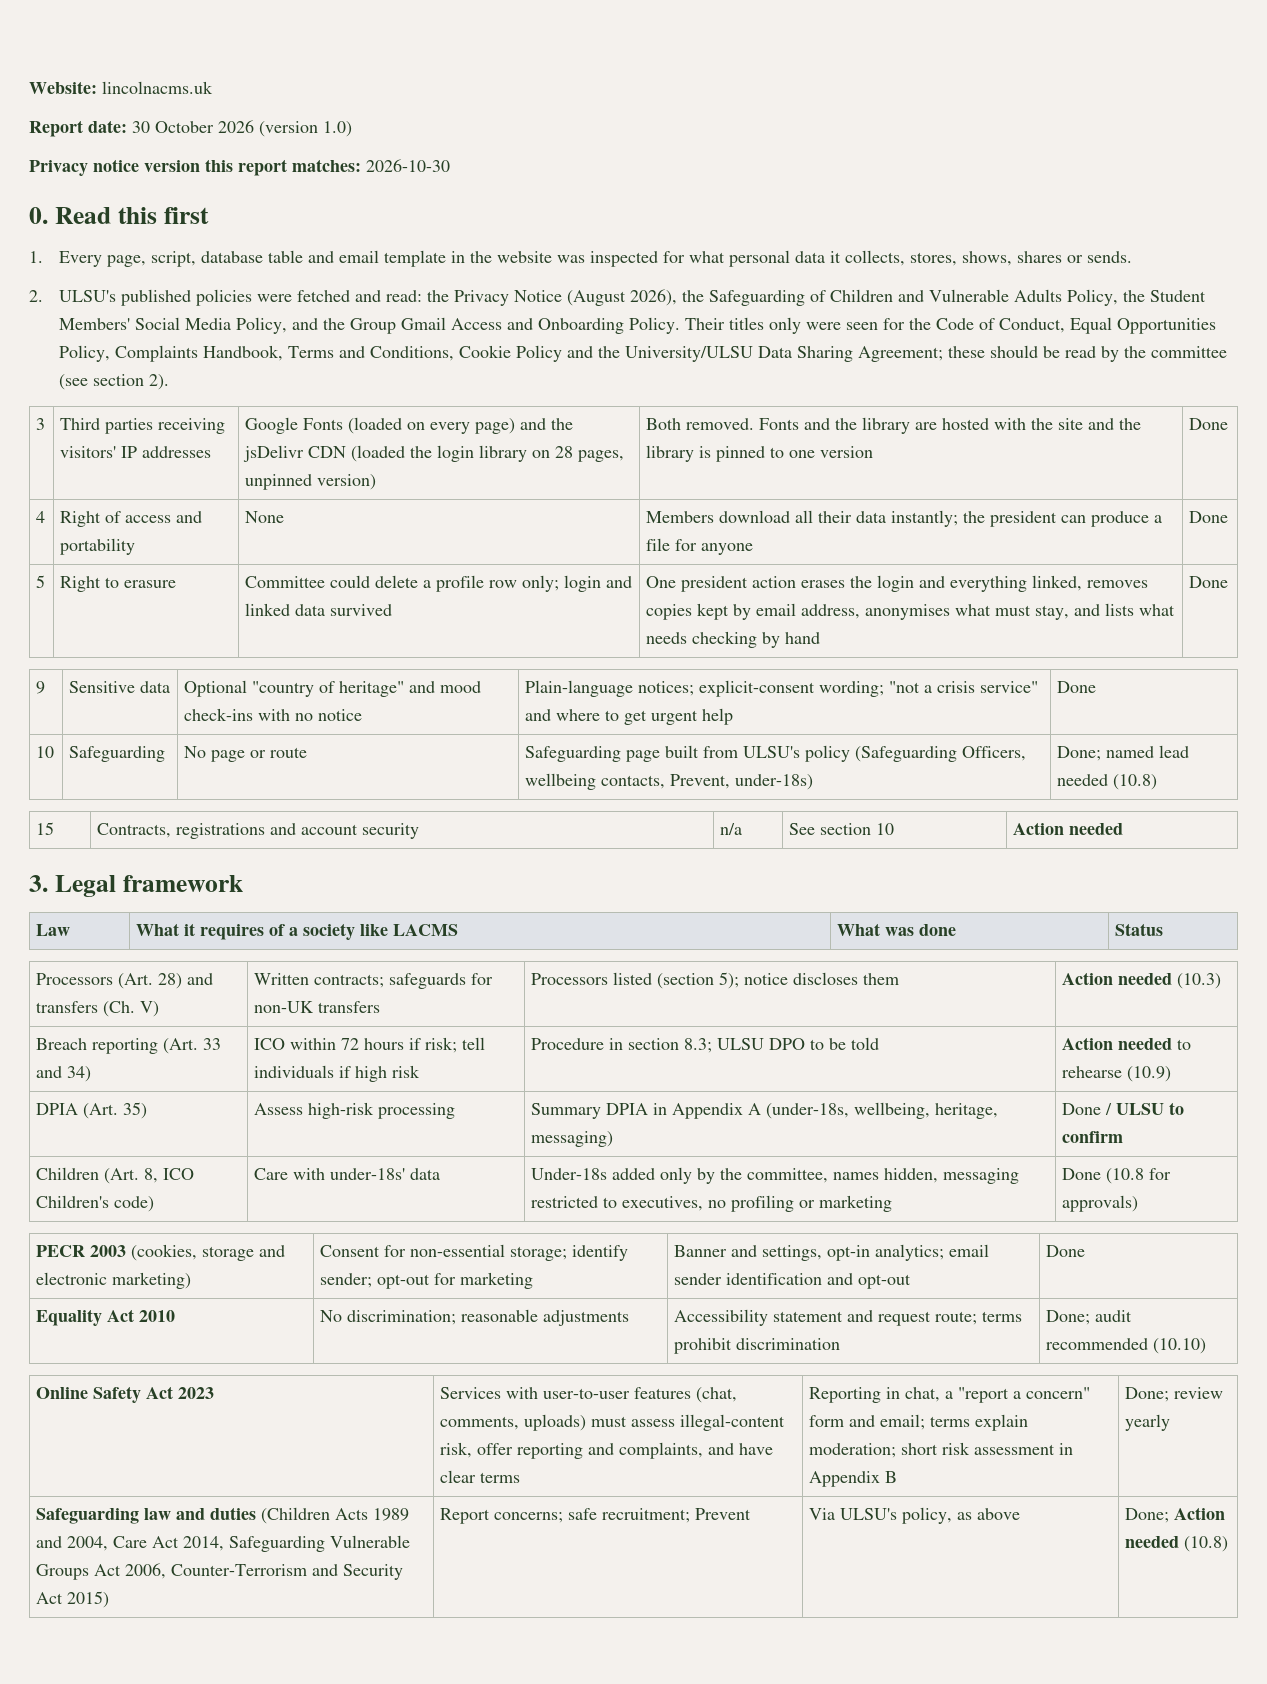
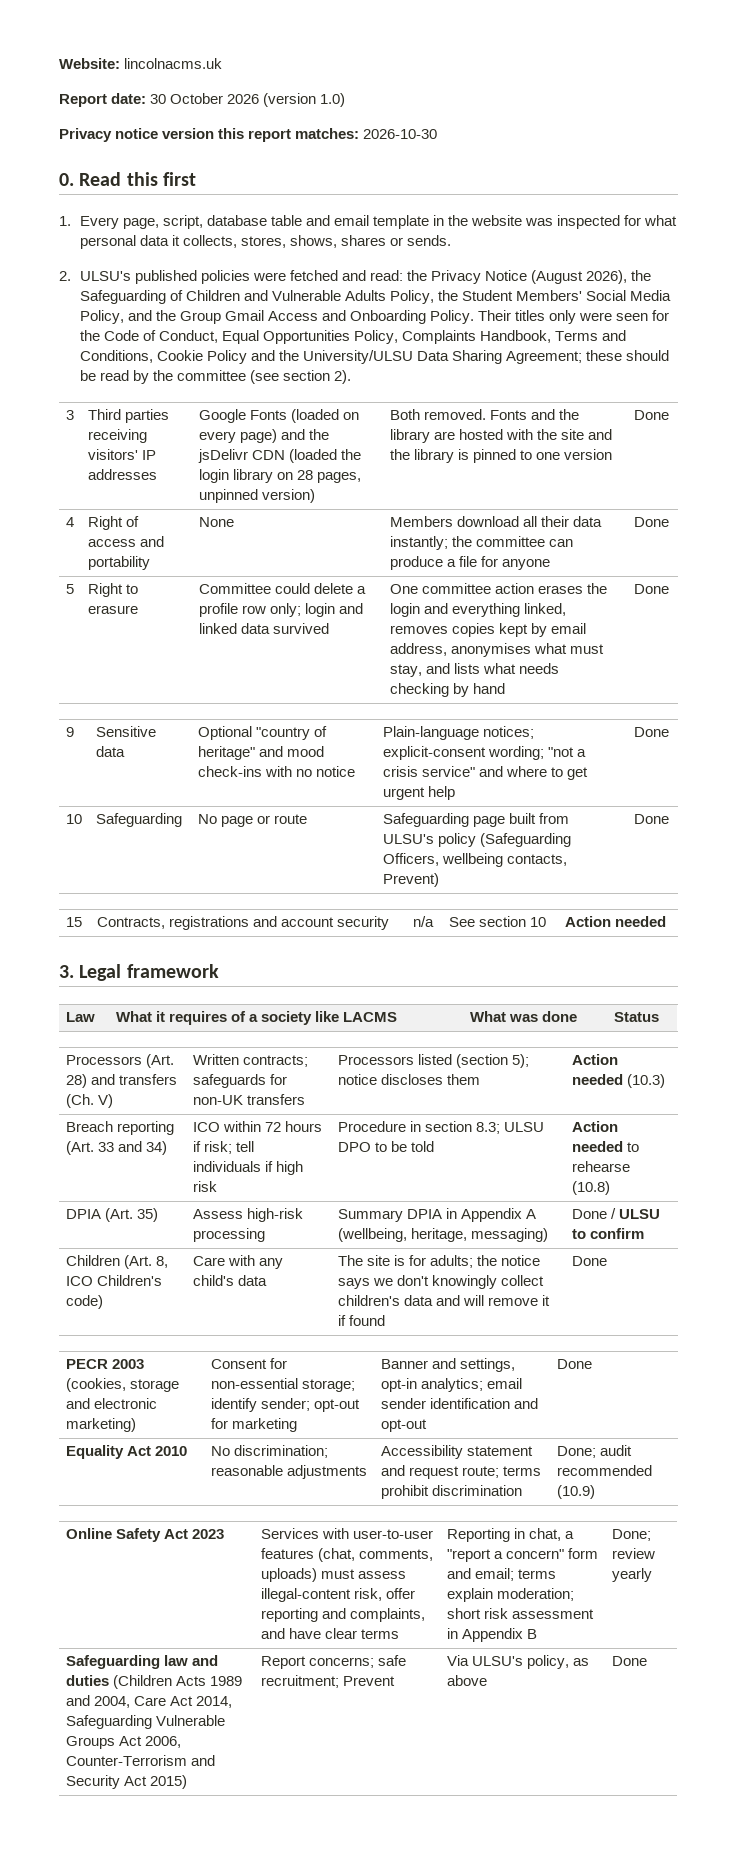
- 4 | Right of access and portability | None | Members download all their data instantly; the president can produce a file for anyone | Done
+ 4 | Right of access and portability | None | Members download all their data instantly; the committee can produce a file for anyone | Done
- One president action erases the login and everything linked, removes copies kept by email address, anonymises what must stay, and lists what needs checking by hand
+ One committee action erases the login and everything linked, removes copies kept by email address, anonymises what must stay, and lists what needs checking by hand
- 10 | Safeguarding | No page or route | Safeguarding page built from ULSU's policy (Safeguarding Officers, wellbeing contacts, Prevent, under-18s) | Done; named lead needed (10.8)
+ 10 | Safeguarding | No page or route | Safeguarding page built from ULSU's policy (Safeguarding Officers, wellbeing contacts, Prevent) | Done
- Breach reporting (Art. 33 and 34) | ICO within 72 hours if risk; tell individuals if high risk | Procedure in section 8.3; ULSU DPO to be told | Action needed to rehearse (10.9)
+ Breach reporting (Art. 33 and 34) | ICO within 72 hours if risk; tell individuals if high risk | Procedure in section 8.3; ULSU DPO to be told | Action needed to rehearse (10.8)
- DPIA (Art. 35) | Assess high-risk processing | Summary DPIA in Appendix A (under-18s, wellbeing, heritage, messaging) | Done / ULSU to confirm
+ DPIA (Art. 35) | Assess high-risk processing | Summary DPIA in Appendix A (wellbeing, heritage, messaging) | Done / ULSU to confirm
- Children (Art. 8, ICO Children's code) | Care with under-18s' data | Under-18s added only by the committee, names hidden, messaging restricted to executives, no profiling or marketing | Done (10.8 for approvals)
+ Children (Art. 8, ICO Children's code) | Care with any child's data | The site is for adults; the notice says we don't knowingly collect children's data and will remove it if found | Done
- Equality Act 2010 | No discrimination; reasonable adjustments | Accessibility statement and request route; terms prohibit discrimination | Done; audit recommended (10.10)
+ Equality Act 2010 | No discrimination; reasonable adjustments | Accessibility statement and request route; terms prohibit discrimination | Done; audit recommended (10.9)
- Safeguarding law and duties (Children Acts 1989 and 2004, Care Act 2014, Safeguarding Vulnerable Groups Act 2006, Counter-Terrorism and Security Act 2015) | Report concerns; safe recruitment; Prevent | Via ULSU's policy, as above | Done; Action needed (10.8)
+ Safeguarding law and duties (Children Acts 1989 and 2004, Care Act 2014, Safeguarding Vulnerable Groups Act 2006, Counter-Terrorism and Security Act 2015) | Report concerns; safe recruitment; Prevent | Via ULSU's policy, as above | Done

